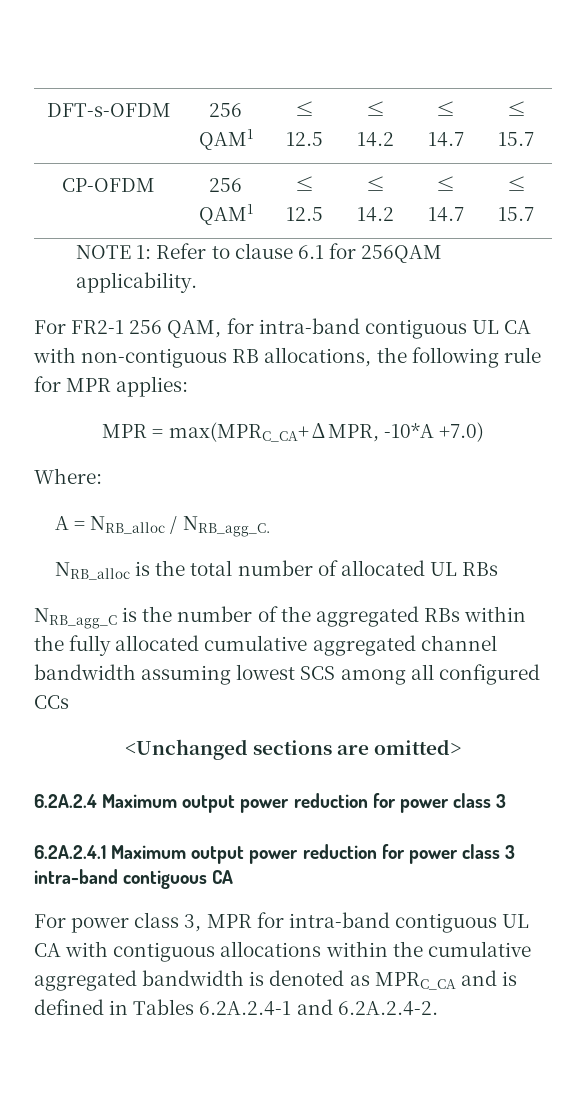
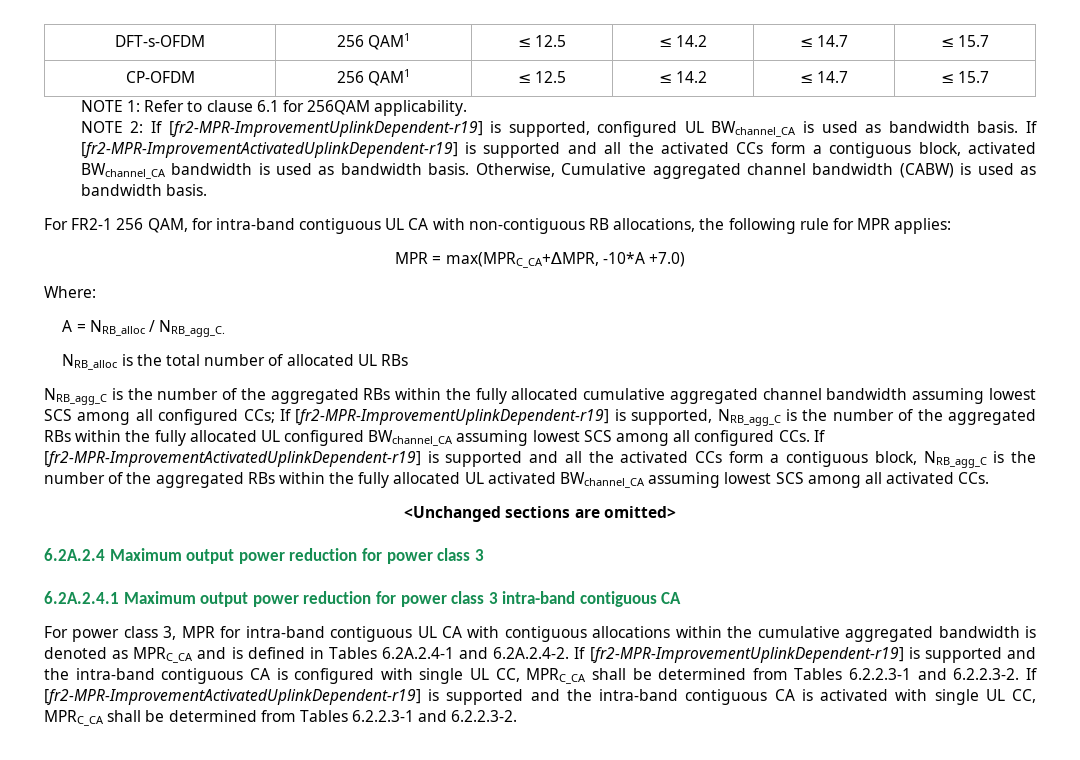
+ NOTE 2: If [fr2-MPR-ImprovementUplinkDependent-r19] is supported, configured UL BWchannel_CA is used as bandwidth basis. If [fr2-MPR-ImprovementActivatedUplinkDependent-r19] is supported and all the activated CCs form a contiguous block, activated BWchannel_CA bandwidth is used as bandwidth basis. Otherwise, Cumulative aggregated channel bandwidth (CABW) is used as bandwidth basis.
- NRB_agg_C is the number of the aggregated RBs within the fully allocated cumulative aggregated channel bandwidth assuming lowest SCS among all configured CCs
+ NRB_agg_C is the number of the aggregated RBs within the fully allocated cumulative aggregated channel bandwidth assuming lowest SCS among all configured CCs; If [fr2-MPR-ImprovementUplinkDependent-r19] is supported, NRB_agg_C is the number of the aggregated RBs within the fully allocated UL configured BWchannel_CA assuming lowest SCS among all configured CCs. If [fr2-MPR-ImprovementActivatedUplinkDependent-r19] is supported and all the activated CCs form a contiguous block, NRB_agg_C is the number of the aggregated RBs within the fully allocated UL activated BWchannel_CA assuming lowest SCS among all activated CCs.
- For power class 3, MPR for intra-band contiguous UL CA with contiguous allocations within the cumulative aggregated bandwidth is denoted as MPRC_CA and is defined in Tables 6.2A.2.4-1 and 6.2A.2.4-2.
+ For power class 3, MPR for intra-band contiguous UL CA with contiguous allocations within the cumulative aggregated bandwidth is denoted as MPRC_CA and is defined in Tables 6.2A.2.4-1 and 6.2A.2.4-2. If [fr2-MPR-ImprovementUplinkDependent-r19] is supported and the intra-band contiguous CA is configured with single UL CC, MPRC_CA shall be determined from Tables 6.2.2.3-1 and 6.2.2.3-2. If [fr2-MPR-ImprovementActivatedUplinkDependent-r19] is supported and the intra-band contiguous CA is activated with single UL CC, MPRC_CA shall be determined from Tables 6.2.2.3-1 and 6.2.2.3-2.

